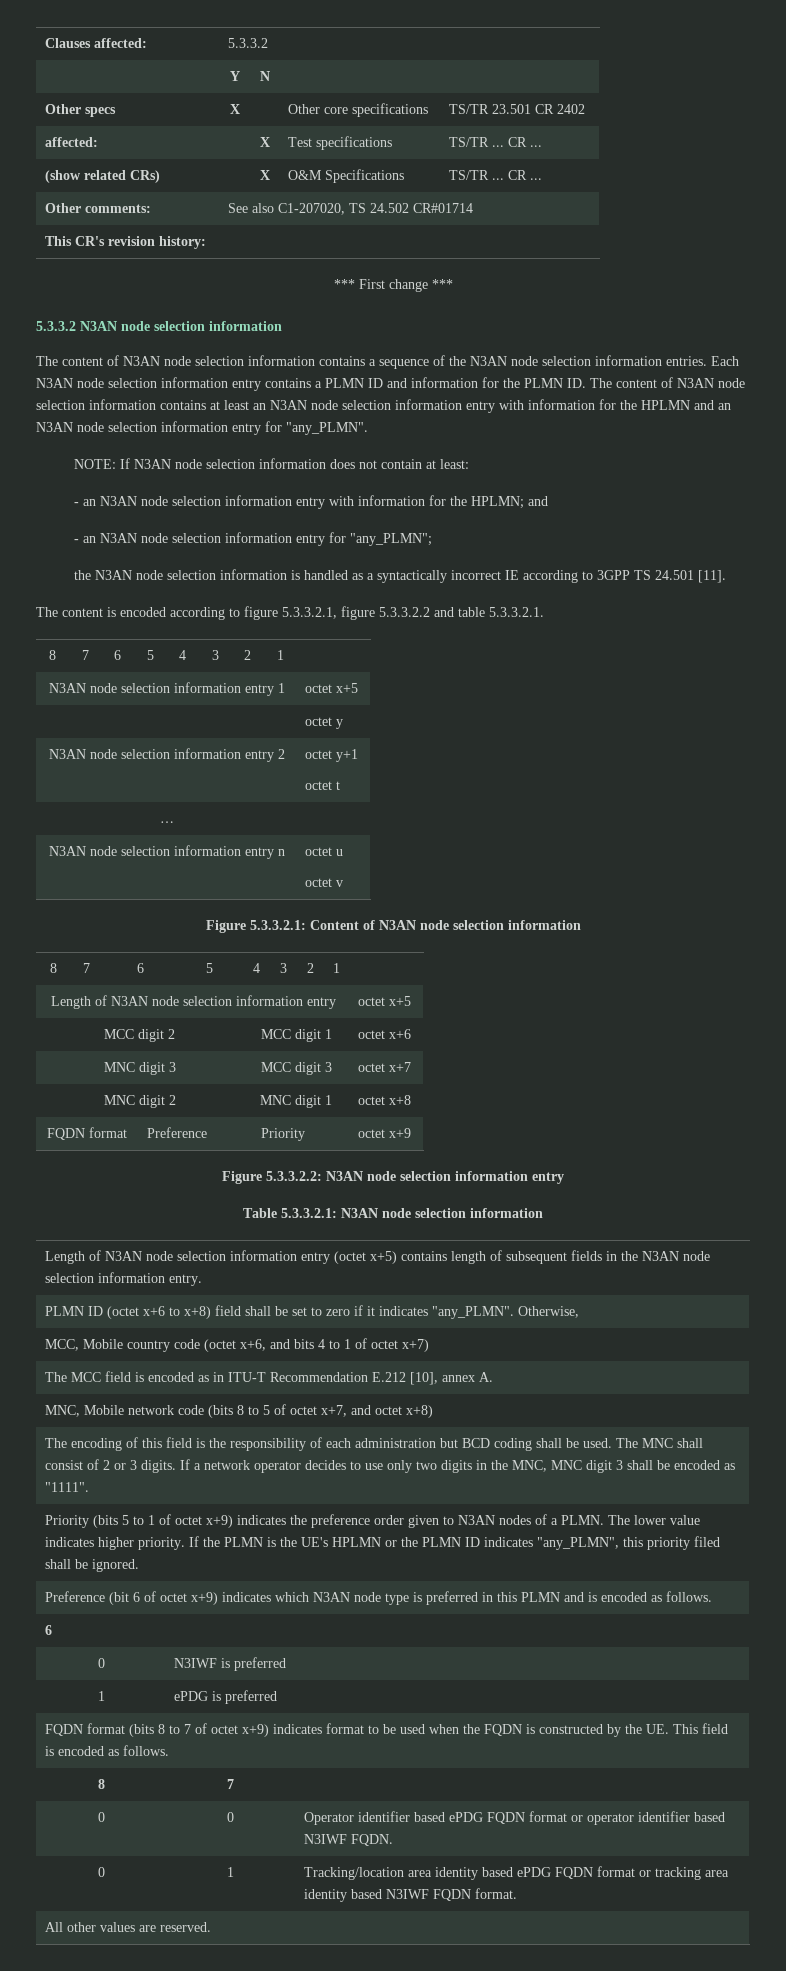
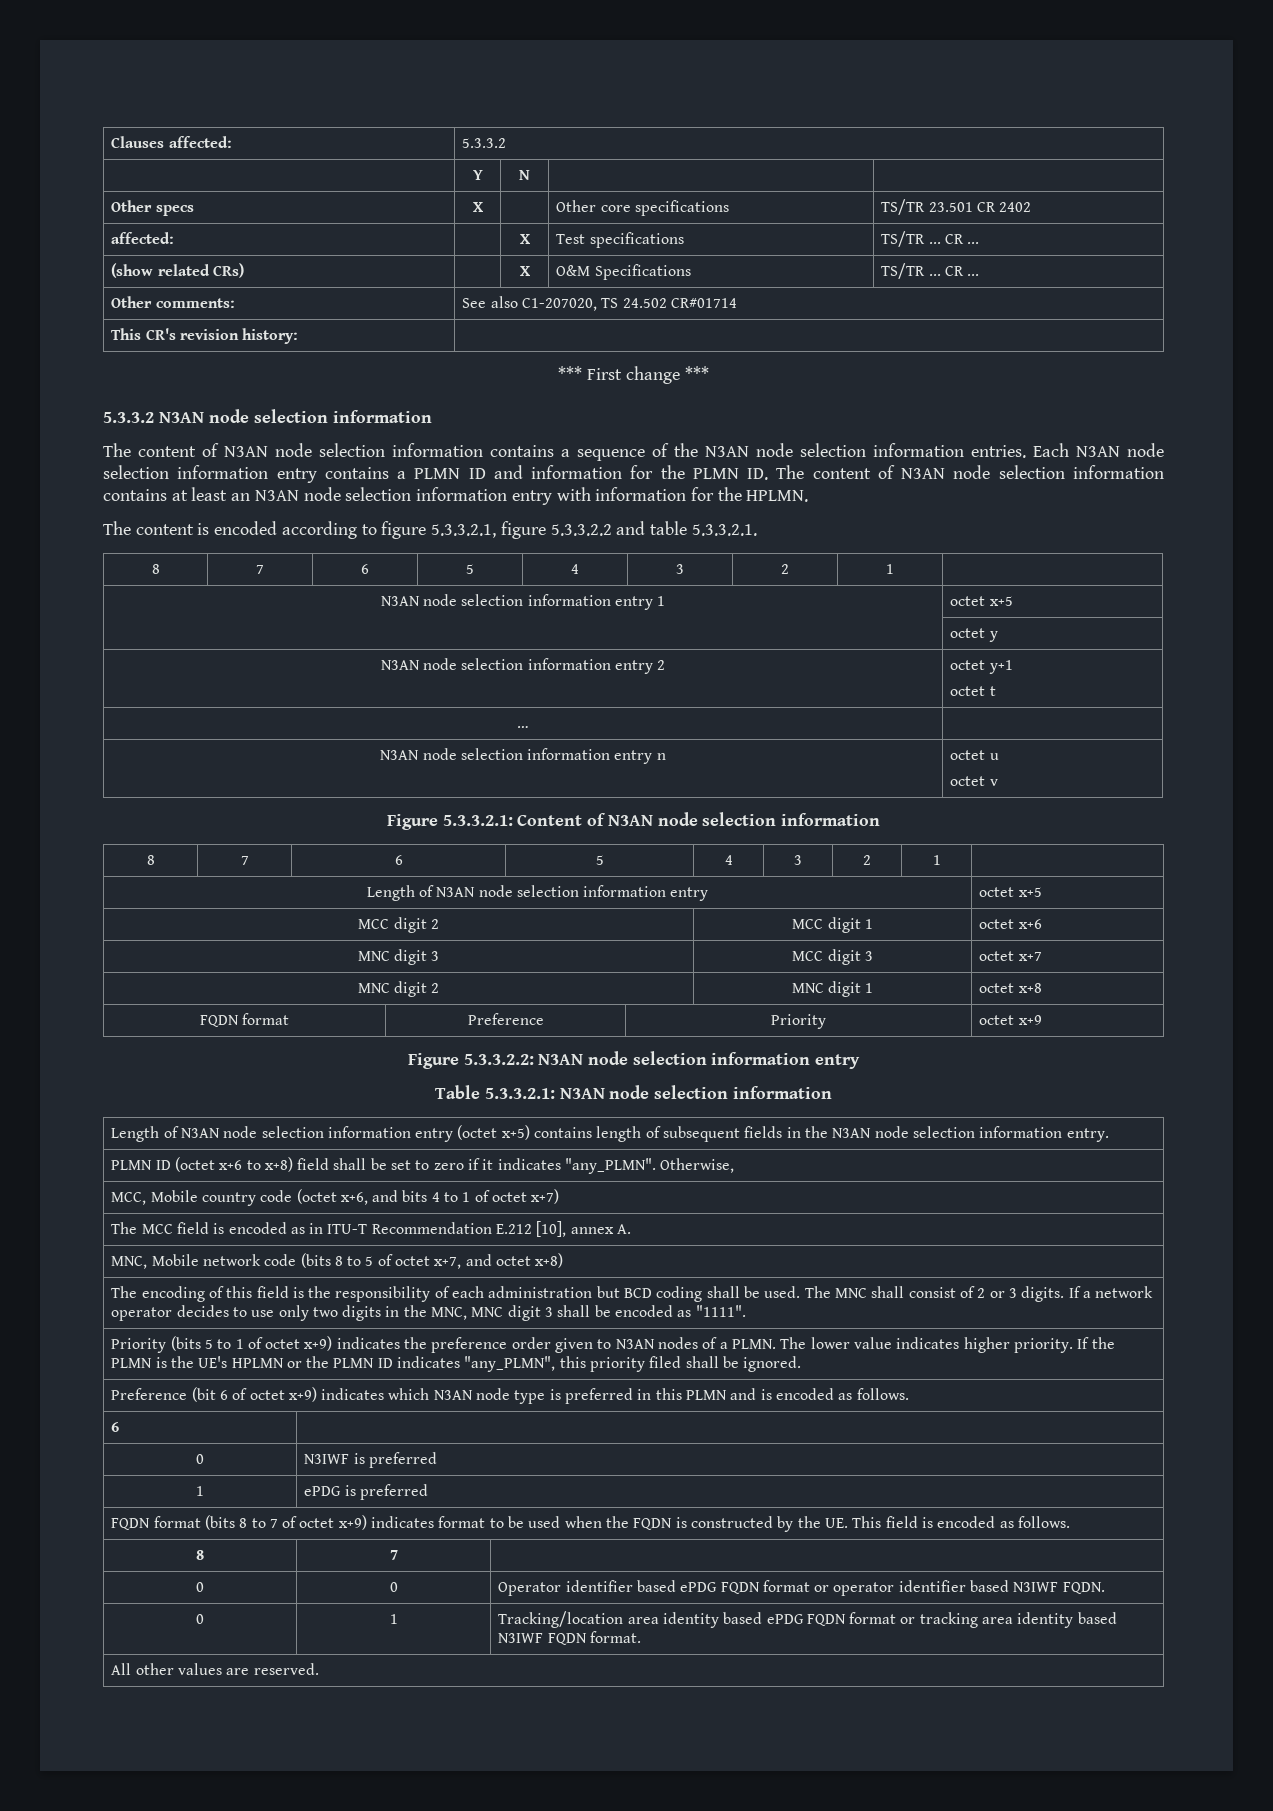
- Each N3AN node selection information entry contains a PLMN ID and information for the PLMN ID. The content of N3AN node selection information contains at least an N3AN node selection information entry with information for the HPLMN and an N3AN node selection information entry for "any_PLMN".
- NOTE: If N3AN node selection information does not contain at least:
- - an N3AN node selection information entry with information for the HPLMN; and
- - an N3AN node selection information entry for "any_PLMN";
- the N3AN node selection information is handled as a syntactically incorrect IE according to 3GPP TS 24.501 [11].
+ Each N3AN node selection information entry contains a PLMN ID and information for the PLMN ID. The content of N3AN node selection information contains at least an N3AN node selection information entry with information for the HPLMN.

